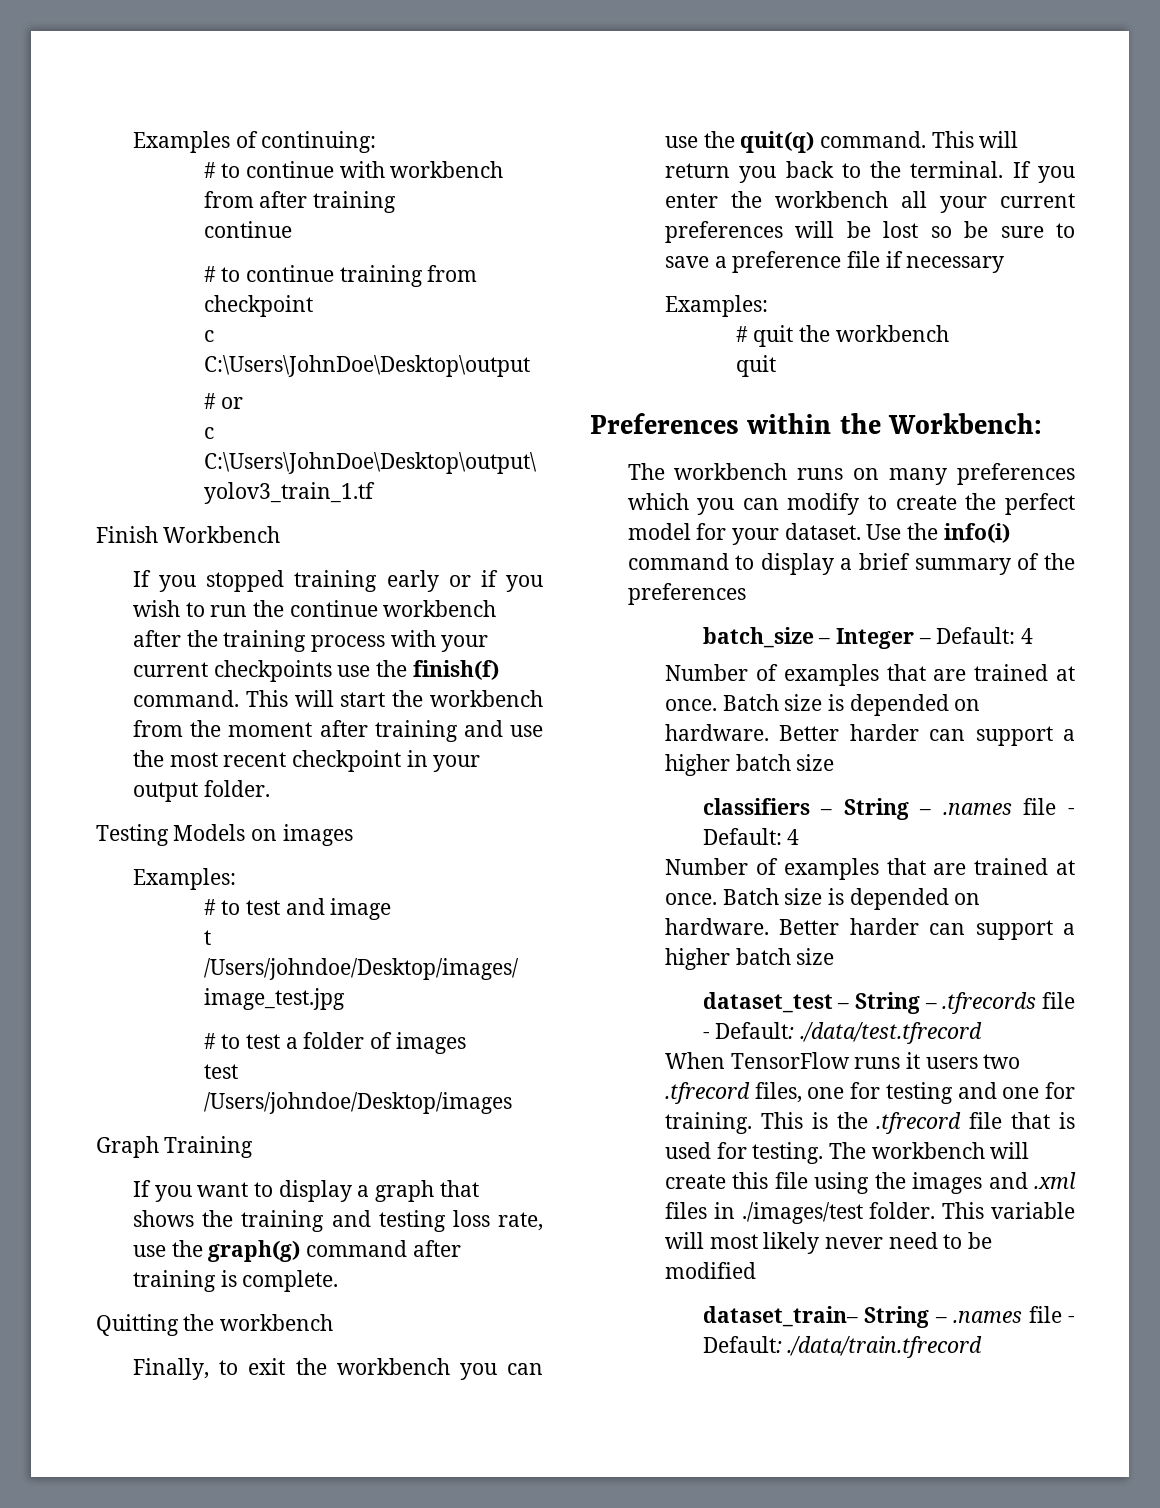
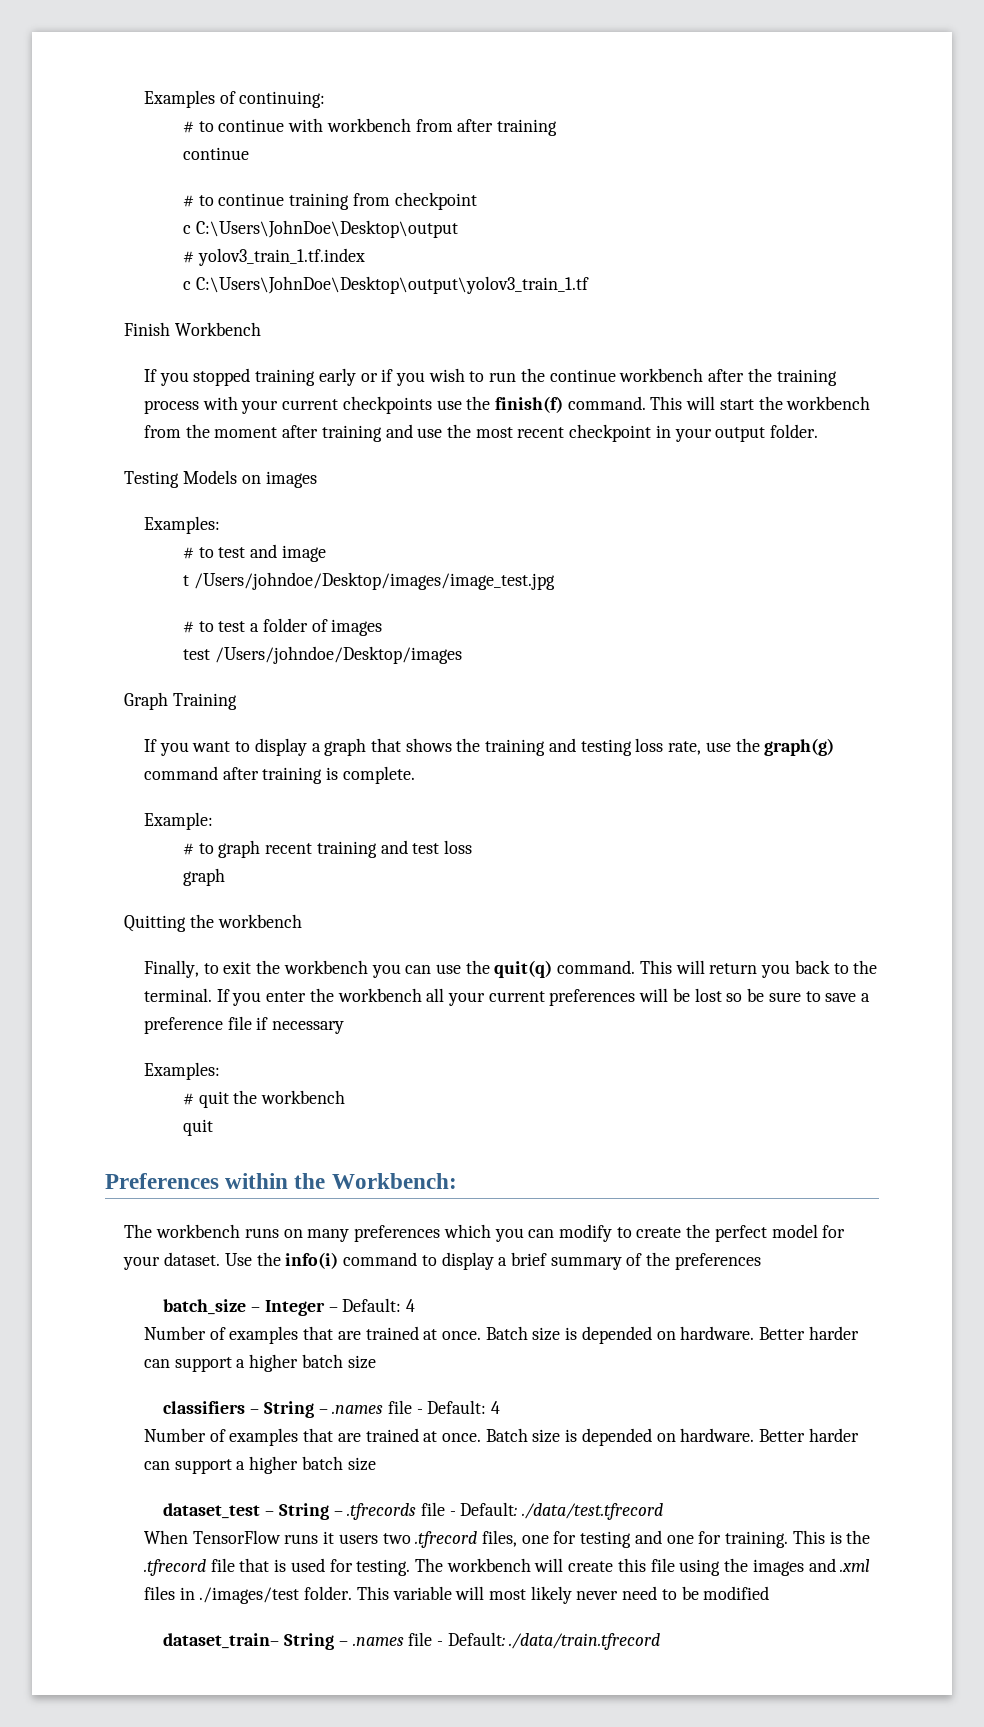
- # or
+ # yolov3_train_1.tf.index
+ Example:
+ # to graph recent training and test loss
+ graph

